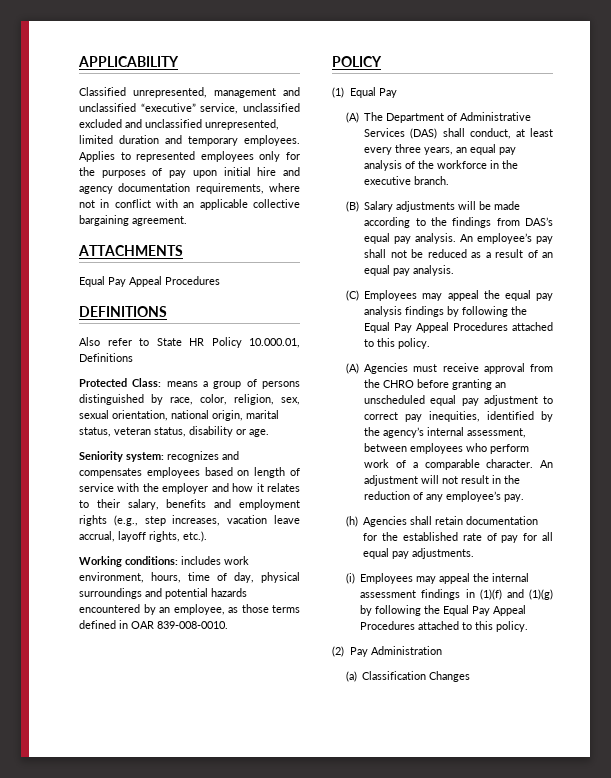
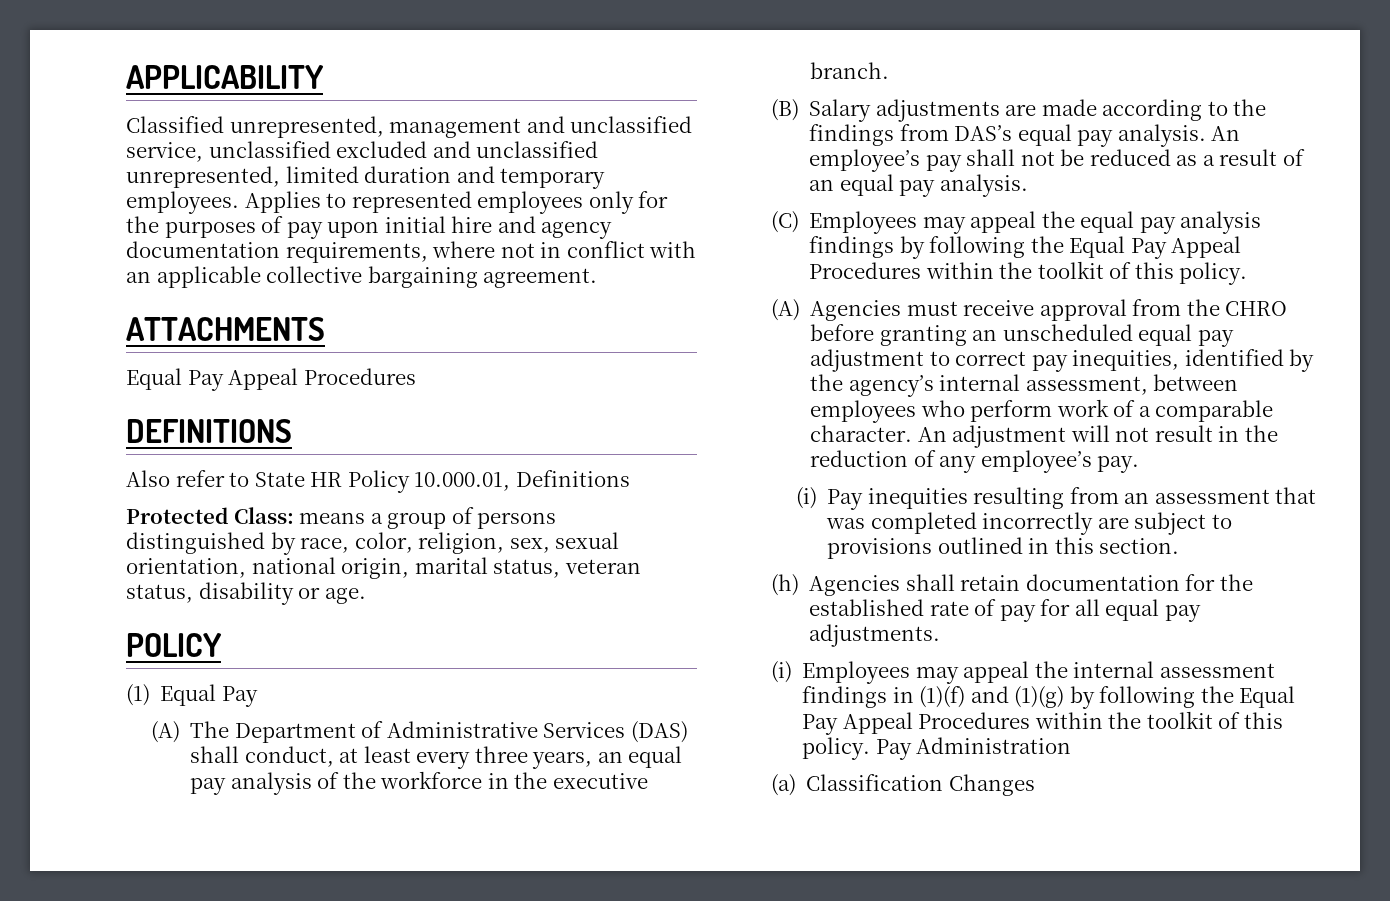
- Classified unrepresented, management and unclassified “executive” service, unclassified excluded and unclassified unrepresented, limited duration and temporary employees.
+ Classified unrepresented, management and unclassified service, unclassified excluded and unclassified unrepresented, limited duration and temporary employees.
- Seniority system: recognizes and compensates employees based on length of service with the employer and how it relates to their salary, benefits and employment rights (e.g., step increases, vacation leave accrual, layoff rights, etc.).
- Working conditions: includes work environment, hours, time of day, physical surroundings and potential hazards encountered by an employee, as those terms defined in OAR 839-008-0010.
- (B) Salary adjustments will be made according to the findings from DAS’s equal pay analysis.
+ (B) Salary adjustments are made according to the findings from DAS’s equal pay analysis.
- (C) Employees may appeal the equal pay analysis findings by following the Equal Pay Appeal Procedures attached to this policy.
+ (C) Employees may appeal the equal pay analysis findings by following the Equal Pay Appeal Procedures within the toolkit of this policy.
+ (i) Pay inequities resulting from an assessment that was completed incorrectly are subject to provisions outlined in this section.
- (i) Employees may appeal the internal assessment findings in (1)(f) and (1)(g) by following the Equal Pay Appeal Procedures attached to this policy.
- (2) Pay Administration
+ (i) Employees may appeal the internal assessment findings in (1)(f) and (1)(g) by following the Equal Pay Appeal Procedures within the toolkit of this policy. Pay Administration

